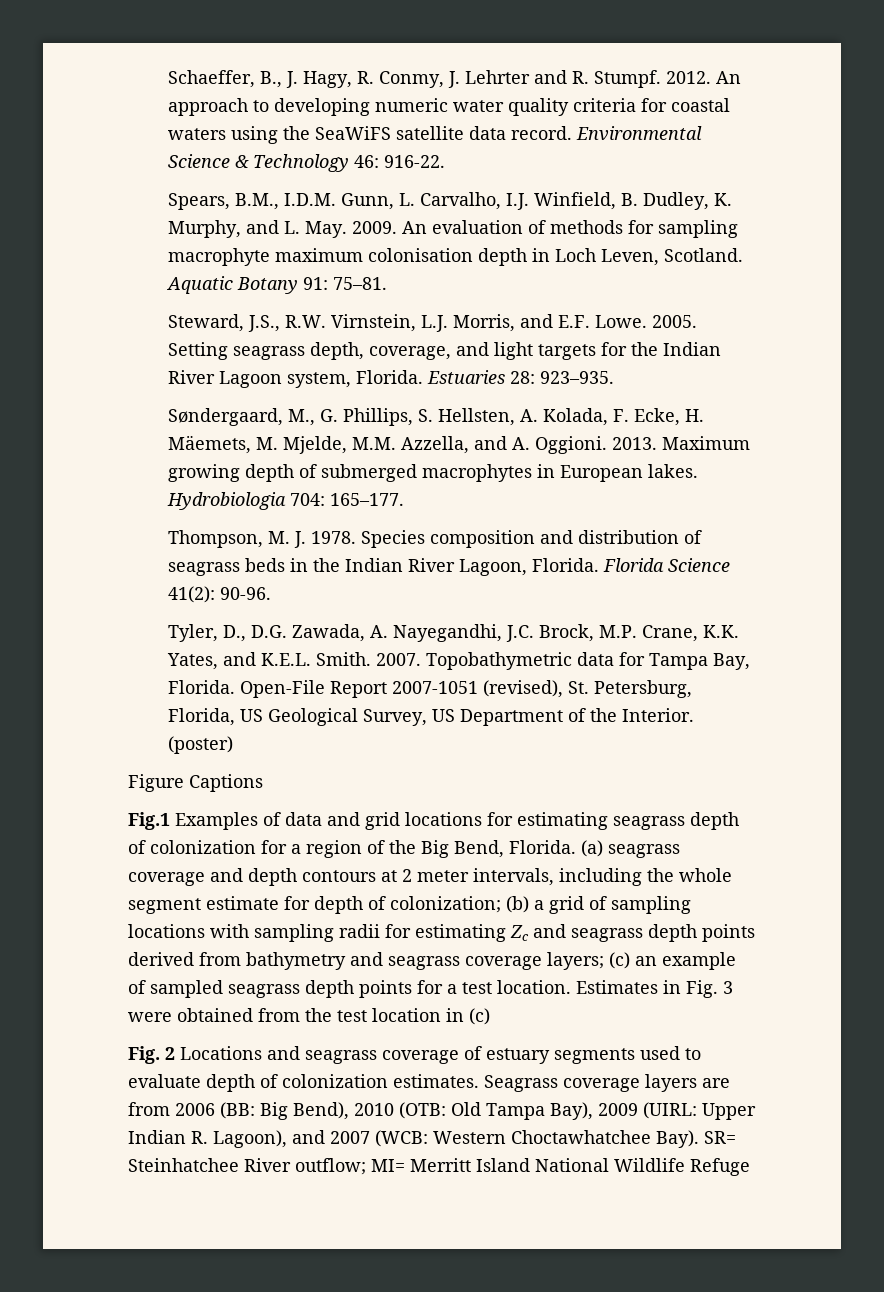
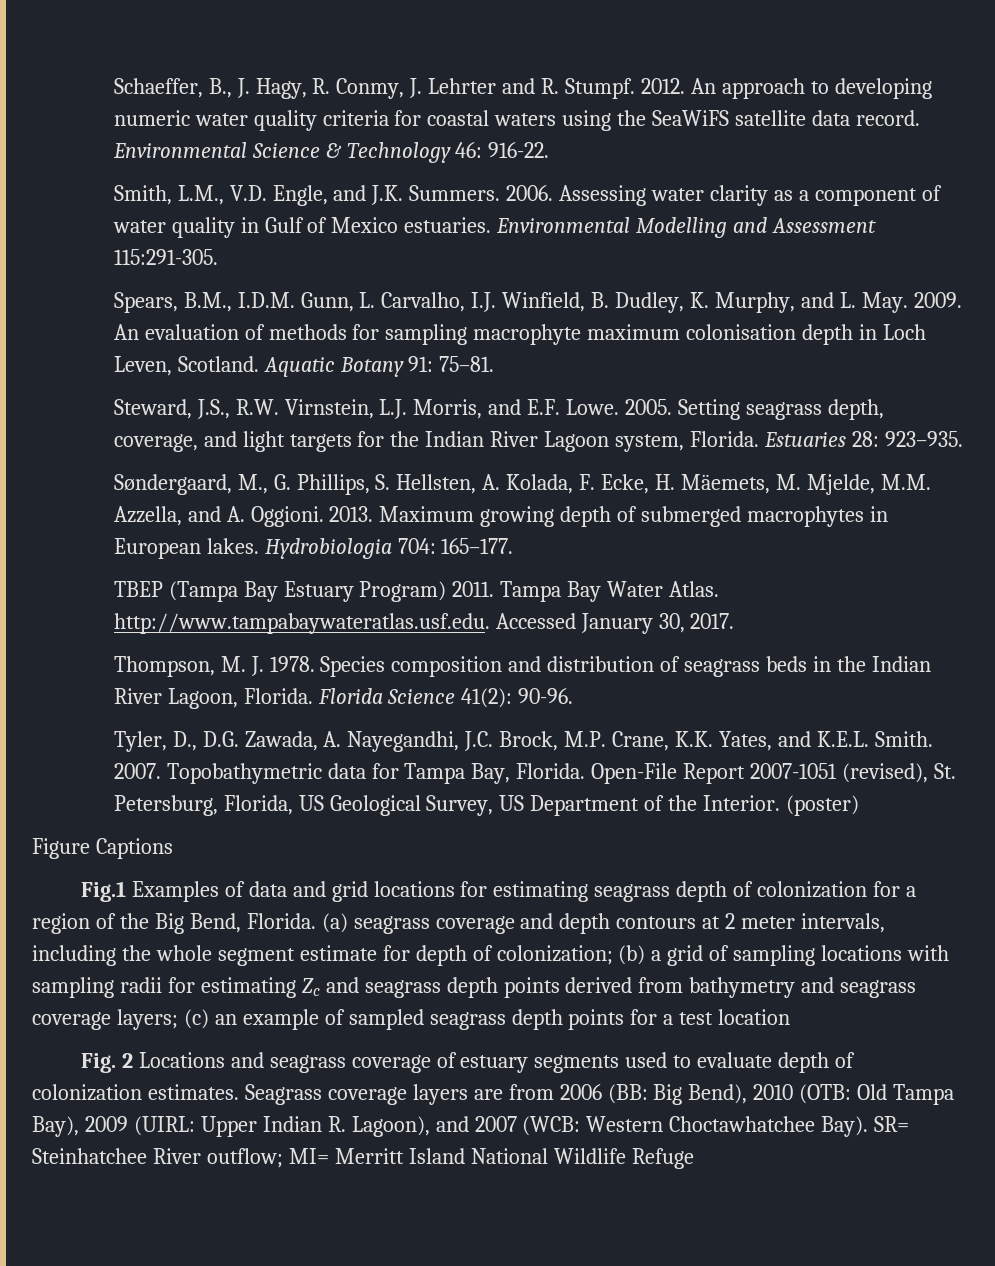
+ Smith, L.M., V.D. Engle, and J.K. Summers. 2006. Assessing water clarity as a component of water quality in Gulf of Mexico estuaries. Environmental Modelling and Assessment 115:291-305.
+ TBEP (Tampa Bay Estuary Program) 2011. Tampa Bay Water Atlas. http://www.tampabaywateratlas.usf.edu. Accessed January 30, 2017.
- (a) seagrass coverage and depth contours at 2 meter intervals, including the whole segment estimate for depth of colonization; (b) a grid of sampling locations with sampling radii for estimating Zc and seagrass depth points derived from bathymetry and seagrass coverage layers; (c) an example of sampled seagrass depth points for a test location. Estimates in Fig. 3 were obtained from the test location in (c)
+ (a) seagrass coverage and depth contours at 2 meter intervals, including the whole segment estimate for depth of colonization; (b) a grid of sampling locations with sampling radii for estimating Zc and seagrass depth points derived from bathymetry and seagrass coverage layers; (c) an example of sampled seagrass depth points for a test location

